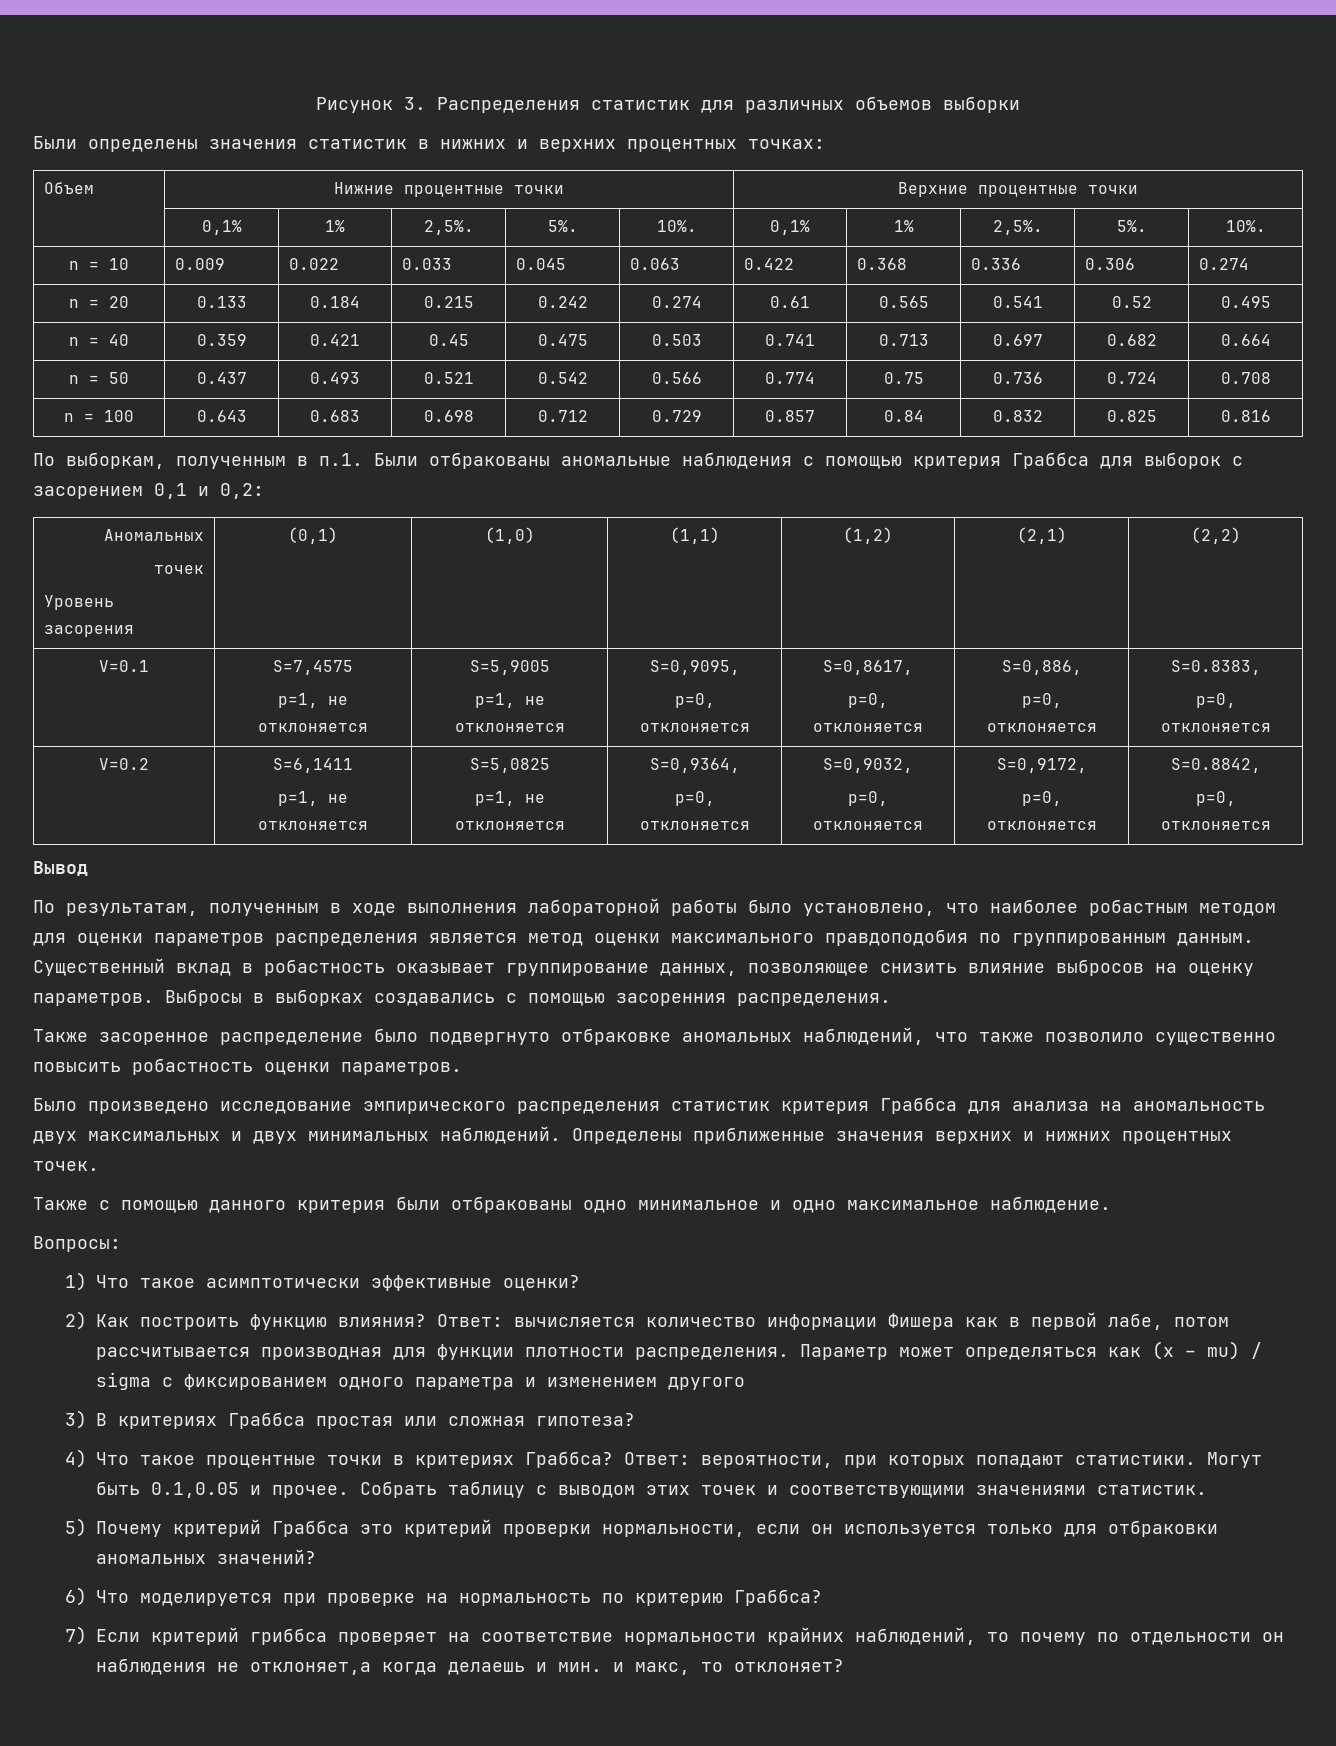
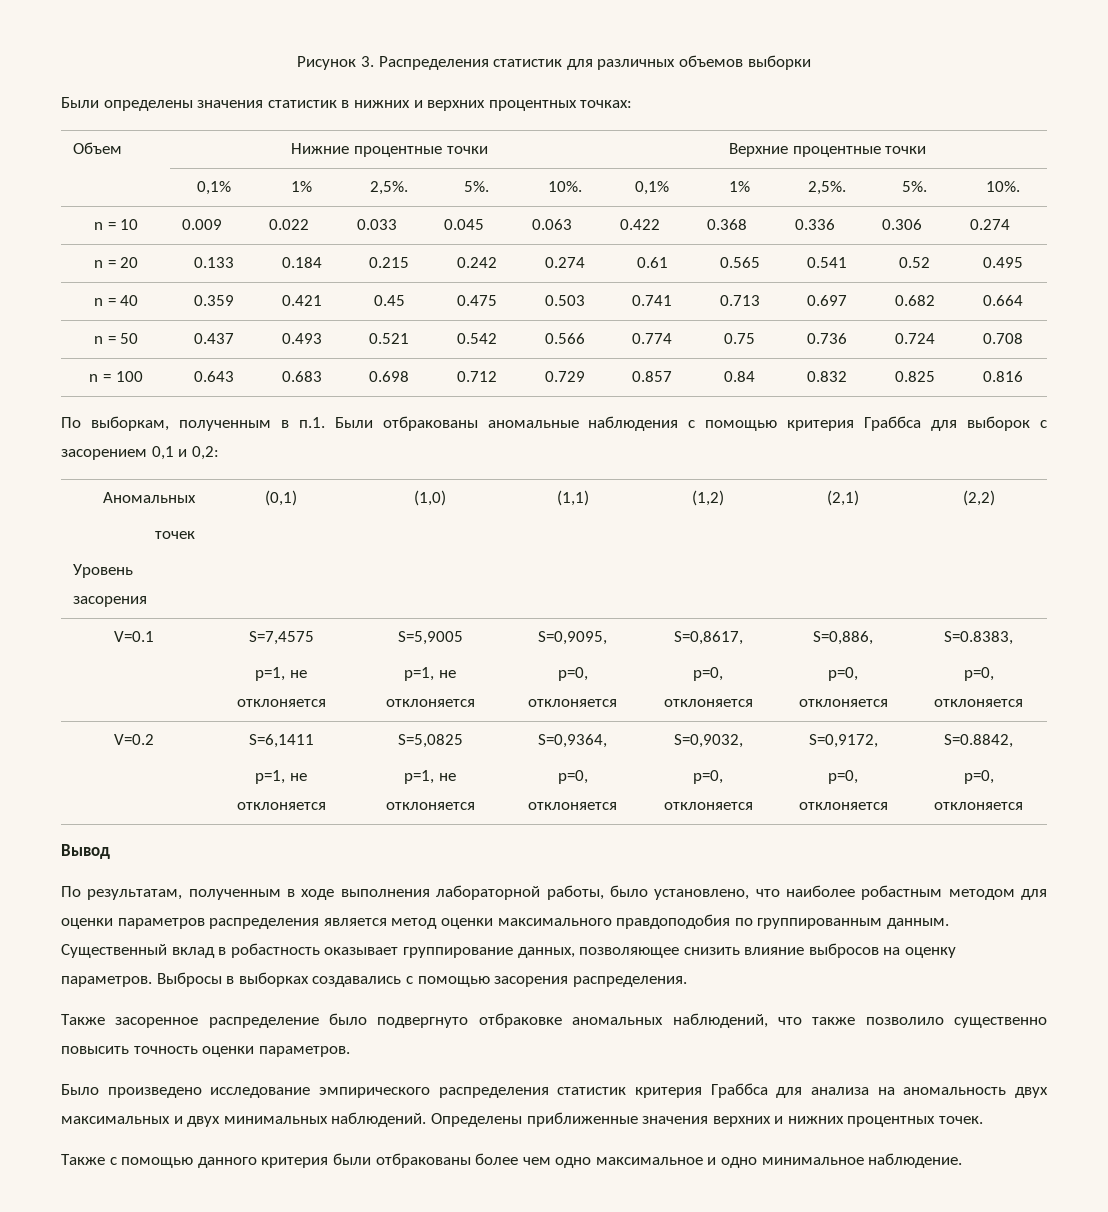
- По результатам, полученным в ходе выполнения лабораторной работы было установлено, что наиболее робастным методом для оценки параметров распределения является метод оценки максимального правдоподобия по группированным данным.
+ По результатам, полученным в ходе выполнения лабораторной работы, было установлено, что наиболее робастным методом для оценки параметров распределения является метод оценки максимального правдоподобия по группированным данным.
- Выбросы в выборках создавались с помощью засоренния распределения.
+ Выбросы в выборках создавались с помощью засорения распределения.
- Также засоренное распределение было подвергнуто отбраковке аномальных наблюдений, что также позволило существенно повысить робастность оценки параметров.
+ Также засоренное распределение было подвергнуто отбраковке аномальных наблюдений, что также позволило существенно повысить точность оценки параметров.
- Также с помощью данного критерия были отбракованы одно минимальное и одно максимальное наблюдение.
- Вопросы:
- 1) Что такое асимптотически эффективные оценки?
- 2) Как построить функцию влияния? Ответ: вычисляется количество информации Фишера как в первой лабе, потом рассчитывается производная для функции плотности распределения. Параметр может определяться как (x – mu) / sigma с фиксированием одного параметра и изменением другого
- 3) В критериях Граббса простая или сложная гипотеза?
- 4) Что такое процентные точки в критериях Граббса? Ответ: вероятности, при которых попадают статистики. Могут быть 0.1,0.05 и прочее. Собрать таблицу с выводом этих точек и соответствующими значениями статистик.
- 5) Почему критерий Граббса это критерий проверки нормальности, если он используется только для отбраковки аномальных значений?
- 6) Что моделируется при проверке на нормальность по критерию Граббса?
- 7) Если критерий гриббса проверяет на соответствие нормальности крайних наблюдений, то почему по отдельности он наблюдения не отклоняет,а когда делаешь и мин. и макс, то отклоняет?
+ Также с помощью данного критерия были отбракованы более чем одно максимальное и одно минимальное наблюдение.

